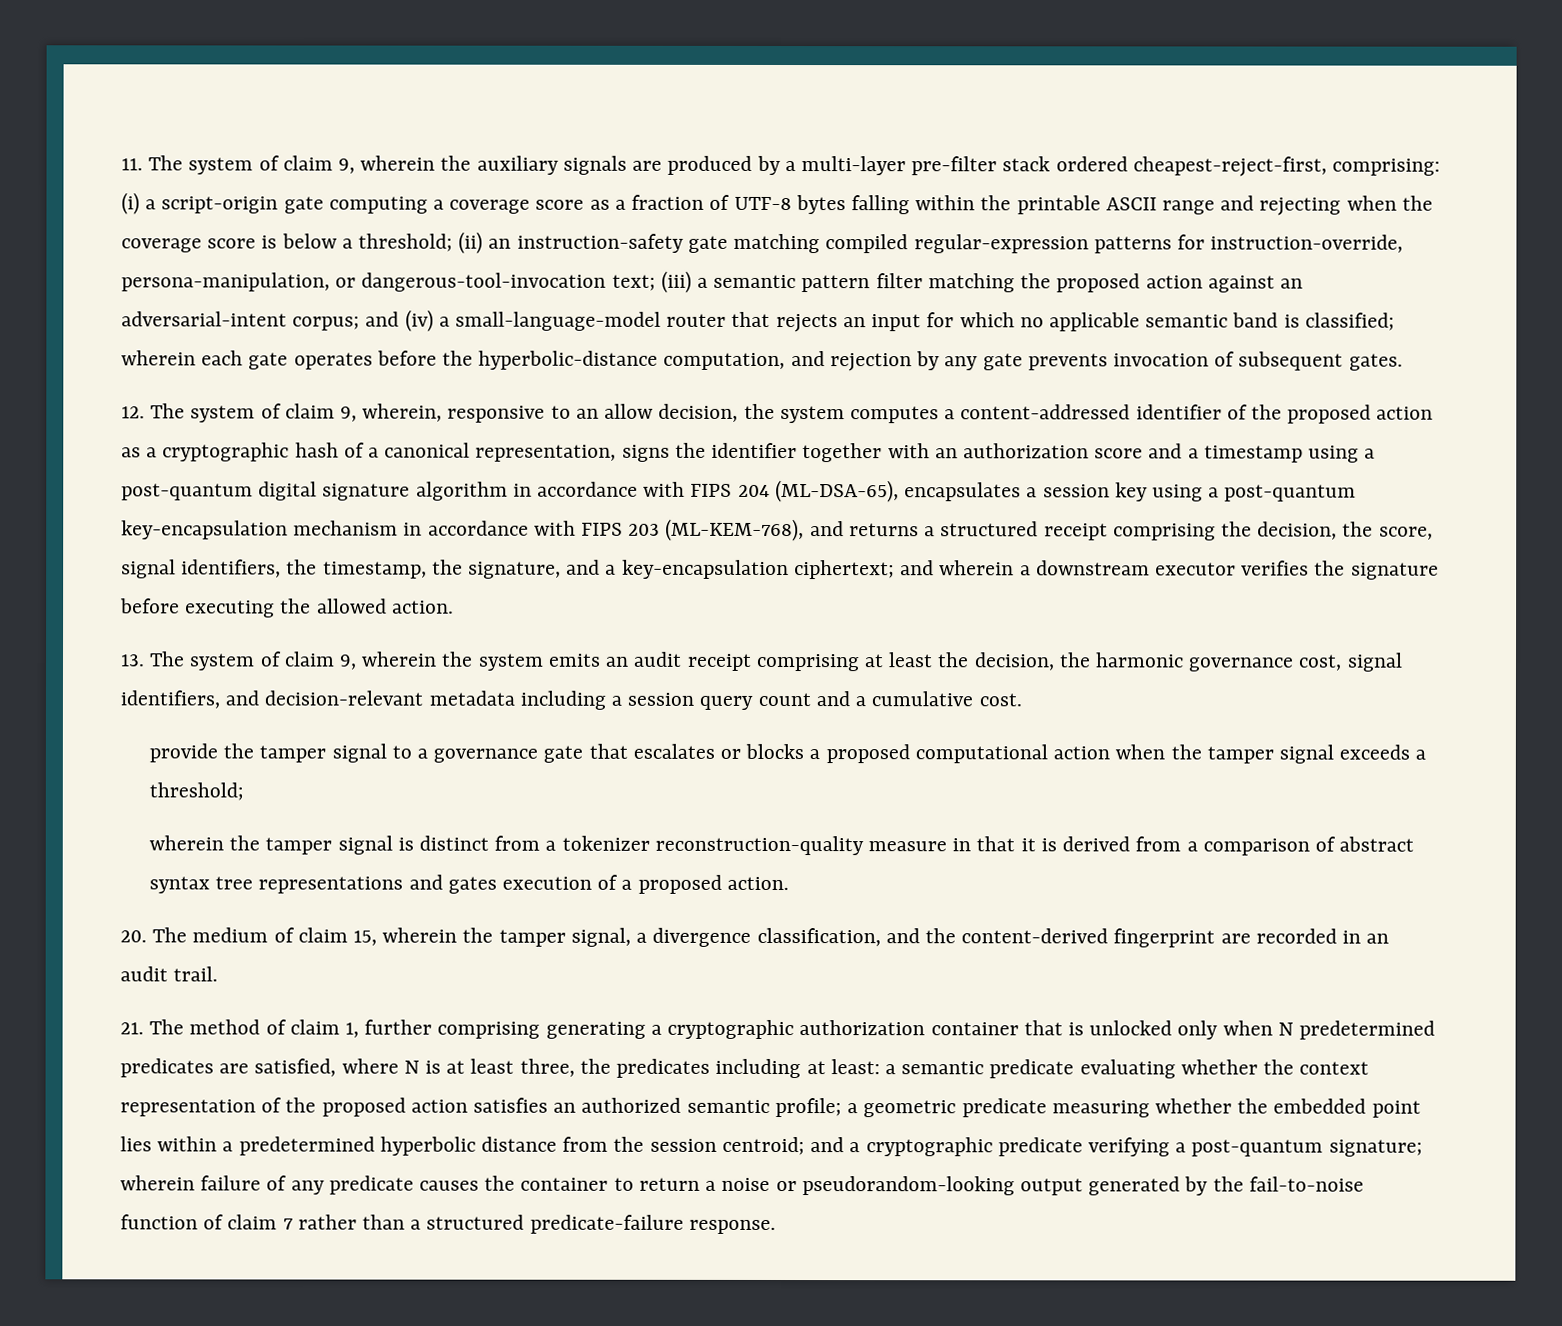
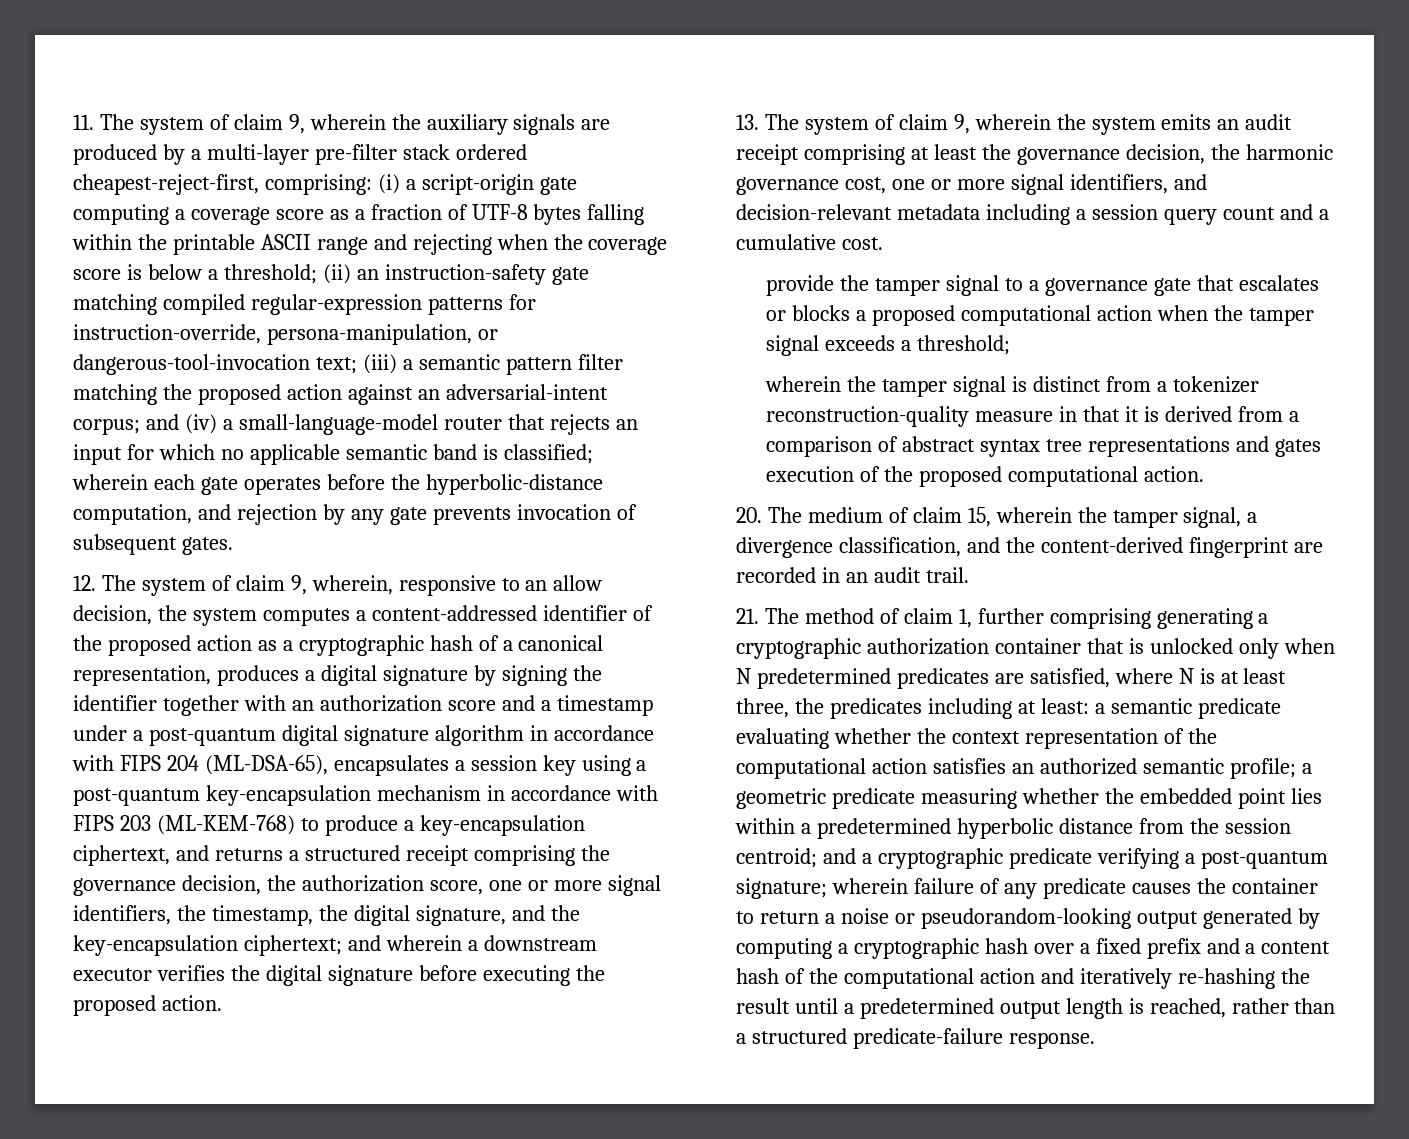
- 12. The system of claim 9, wherein, responsive to an allow decision, the system computes a content-addressed identifier of the proposed action as a cryptographic hash of a canonical representation, signs the identifier together with an authorization score and a timestamp using a post-quantum digital signature algorithm in accordance with FIPS 204 (ML-DSA-65), encapsulates a session key using a post-quantum key-encapsulation mechanism in accordance with FIPS 203 (ML-KEM-768), and returns a structured receipt comprising the decision, the score, signal identifiers, the timestamp, the signature, and a key-encapsulation ciphertext;
+ 12. The system of claim 9, wherein, responsive to an allow decision, the system computes a content-addressed identifier of the proposed action as a cryptographic hash of a canonical representation, produces a digital signature by signing the identifier together with an authorization score and a timestamp under a post-quantum digital signature algorithm in accordance with FIPS 204 (ML-DSA-65), encapsulates a session key using a post-quantum key-encapsulation mechanism in accordance with FIPS 203 (ML-KEM-768) to produce a key-encapsulation ciphertext, and returns a structured receipt comprising the governance decision, the authorization score, one or more signal identifiers, the timestamp, the digital signature, and the key-encapsulation ciphertext;
- and wherein a downstream executor verifies the signature before executing the allowed action.
+ and wherein a downstream executor verifies the digital signature before executing the proposed action.
- 13. The system of claim 9, wherein the system emits an audit receipt comprising at least the decision, the harmonic governance cost, signal identifiers, and decision-relevant metadata including a session query count and a cumulative cost.
+ 13. The system of claim 9, wherein the system emits an audit receipt comprising at least the governance decision, the harmonic governance cost, one or more signal identifiers, and decision-relevant metadata including a session query count and a cumulative cost.
- wherein the tamper signal is distinct from a tokenizer reconstruction-quality measure in that it is derived from a comparison of abstract syntax tree representations and gates execution of a proposed action.
+ wherein the tamper signal is distinct from a tokenizer reconstruction-quality measure in that it is derived from a comparison of abstract syntax tree representations and gates execution of the proposed computational action.
- a semantic predicate evaluating whether the context representation of the proposed action satisfies an authorized semantic profile;
+ a semantic predicate evaluating whether the context representation of the computational action satisfies an authorized semantic profile;
- wherein failure of any predicate causes the container to return a noise or pseudorandom-looking output generated by the fail-to-noise function of claim 7 rather than a structured predicate-failure response.
+ wherein failure of any predicate causes the container to return a noise or pseudorandom-looking output generated by computing a cryptographic hash over a fixed prefix and a content hash of the computational action and iteratively re-hashing the result until a predetermined output length is reached, rather than a structured predicate-failure response.

